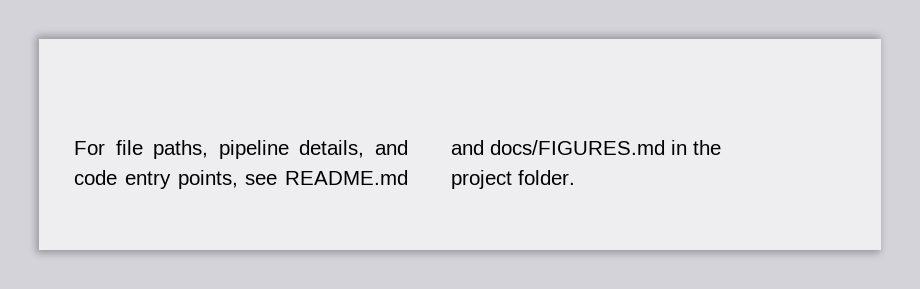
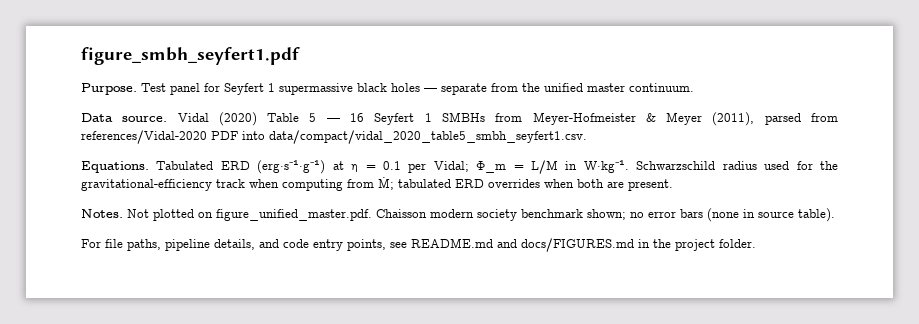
+ figure_smbh_seyfert1.pdf
+ Purpose. Test panel for Seyfert 1 supermassive black holes — separate from the unified master continuum.
+ Data source. Vidal (2020) Table 5 — 16 Seyfert 1 SMBHs from Meyer-Hofmeister & Meyer (2011), parsed from references/Vidal-2020 PDF into data/compact/vidal_2020_table5_smbh_seyfert1.csv.
+ Equations. Tabulated ERD (erg·s⁻¹·g⁻¹) at η = 0.1 per Vidal; Φ_m = L/M in W·kg⁻¹. Schwarzschild radius used for the gravitational-efficiency track when computing from Ṁ; tabulated ERD overrides when both are present.
+ Notes. Not plotted on figure_unified_master.pdf. Chaisson modern society benchmark shown; no error bars (none in source table).

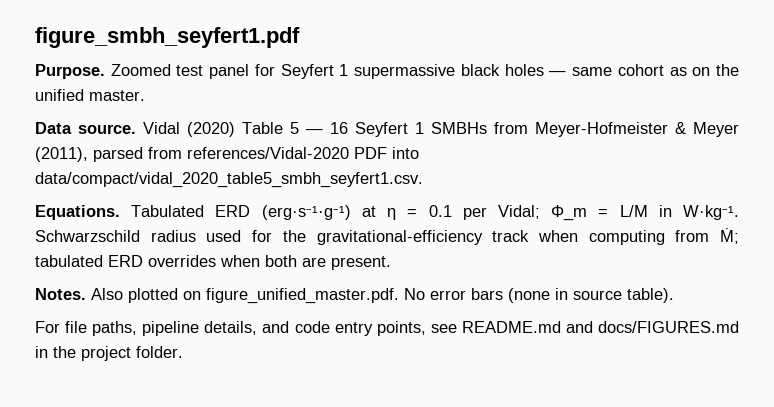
- Test panel for Seyfert 1 supermassive black holes — separate from the unified master continuum.
+ Zoomed test panel for Seyfert 1 supermassive black holes — same cohort as on the unified master.
- Not plotted on figure_unified_master.pdf. Chaisson modern society benchmark shown; no error bars (none in source table).
+ Also plotted on figure_unified_master.pdf. No error bars (none in source table).

